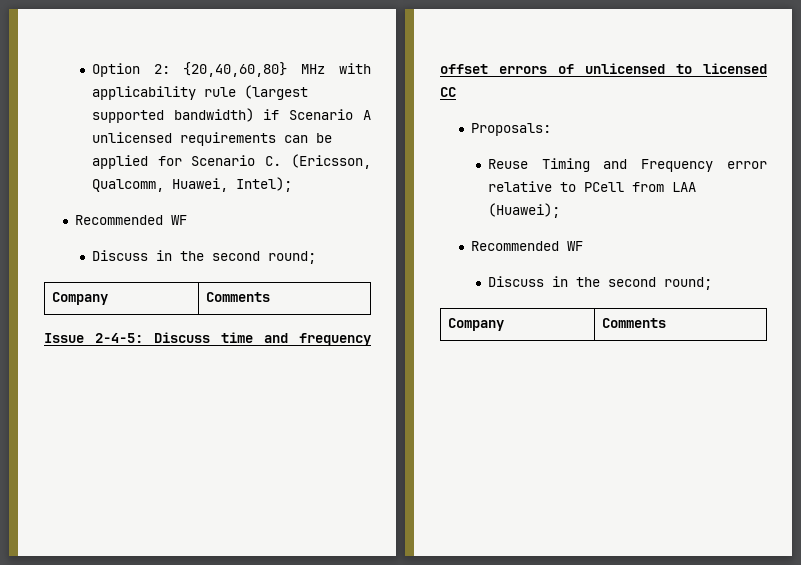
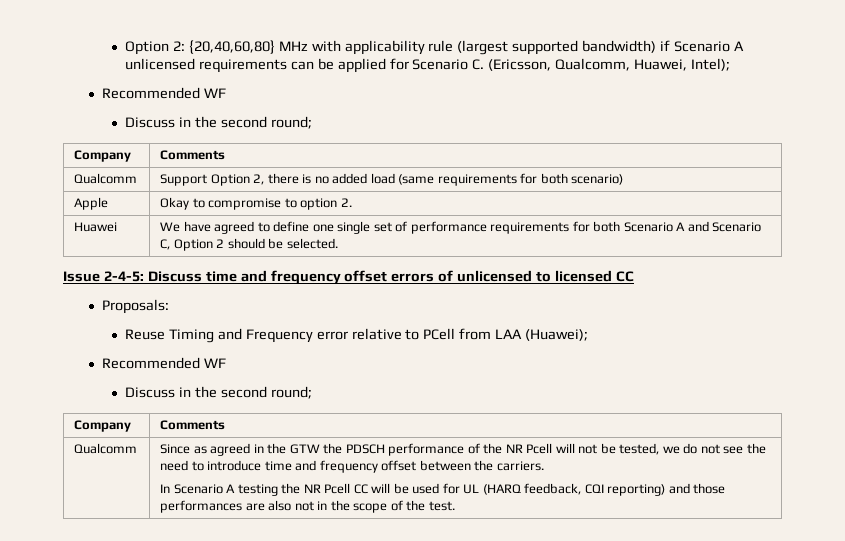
+ Qualcomm | Support Option 2, there is no added load (same requirements for both scenario)
+ Apple | Okay to compromise to option 2.
+ Huawei | We have agreed to define one single set of performance requirements for both Scenario A and Scenario C, Option 2 should be selected.
+ Qualcomm | Since as agreed in the GTW the PDSCH performance of the NR Pcell will not be tested, we do not see the need to introduce time and frequency offset between the carriers.
+ In Scenario A testing the NR Pcell CC will be used for UL (HARQ feedback, CQI reporting) and those performances are also not in the scope of the test.

